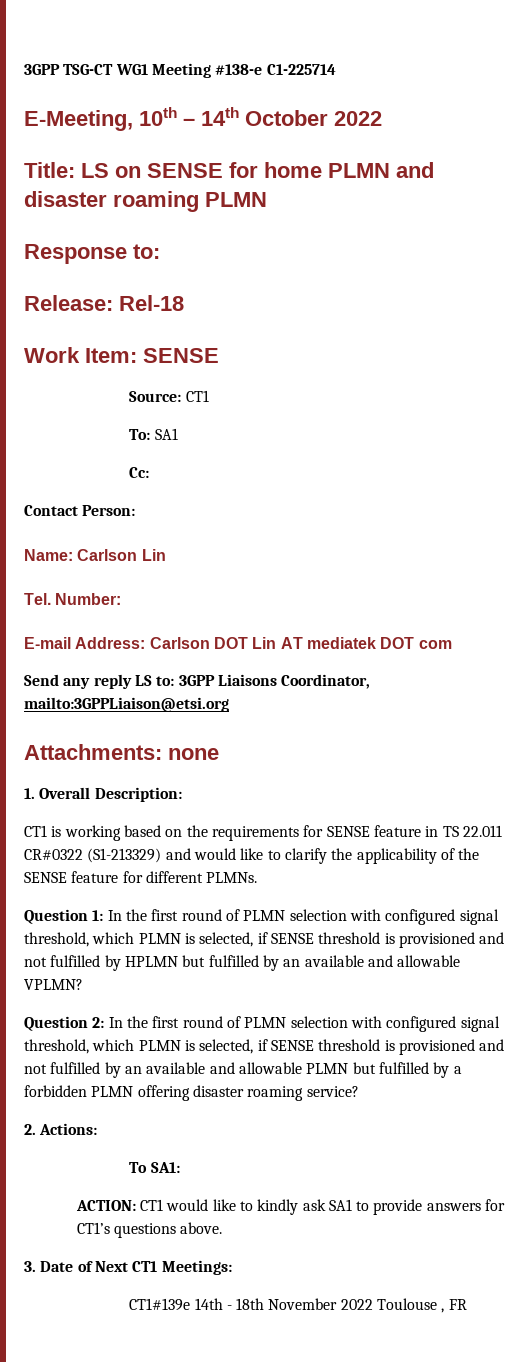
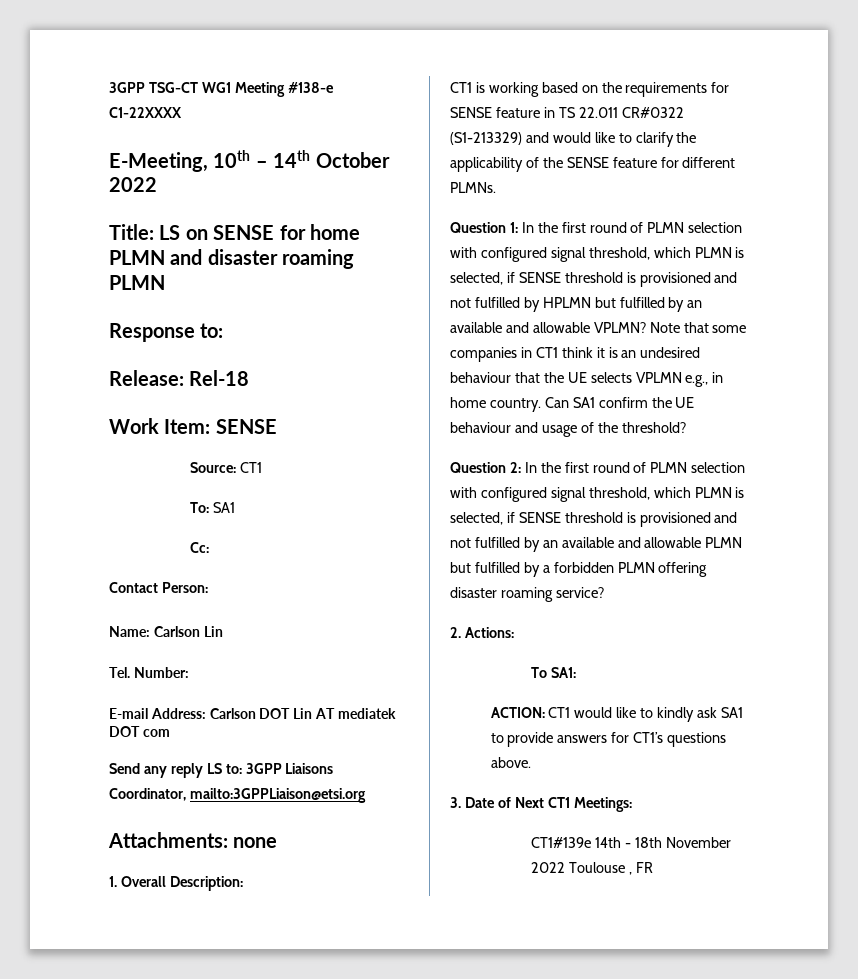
- 3GPP TSG-CT WG1 Meeting #138-e C1-225714
+ 3GPP TSG-CT WG1 Meeting #138-e C1-22XXXX
+ Note that some companies in CT1 think it is an undesired behaviour that the UE selects VPLMN e.g., in home country. Can SA1 confirm the UE behaviour and usage of the threshold?

